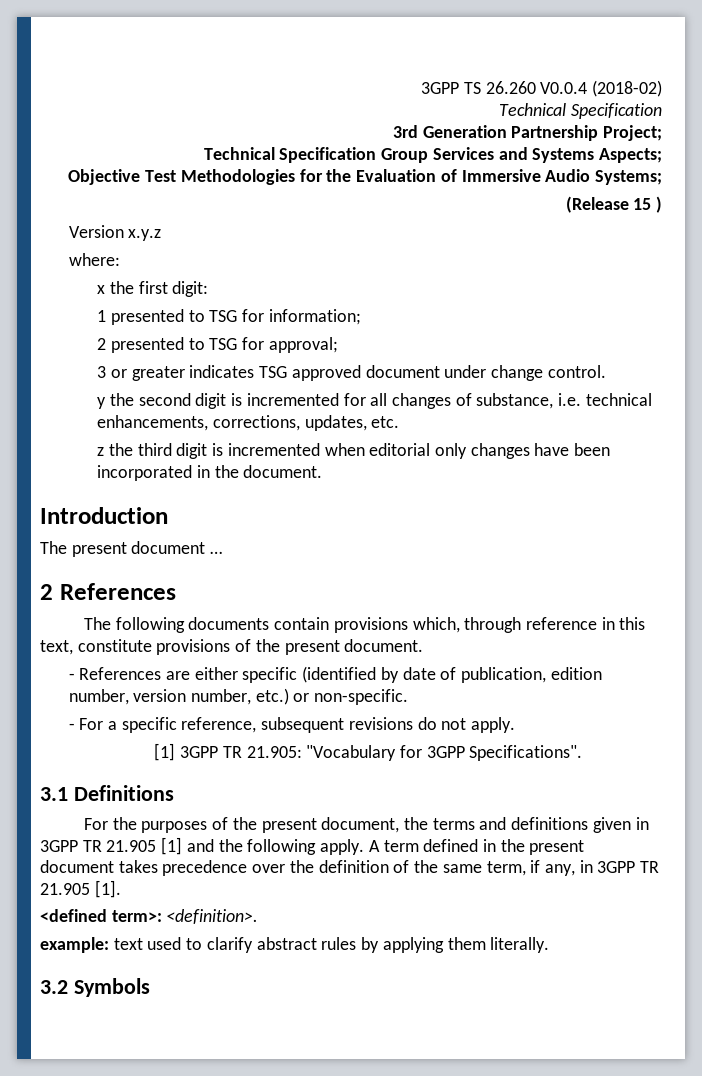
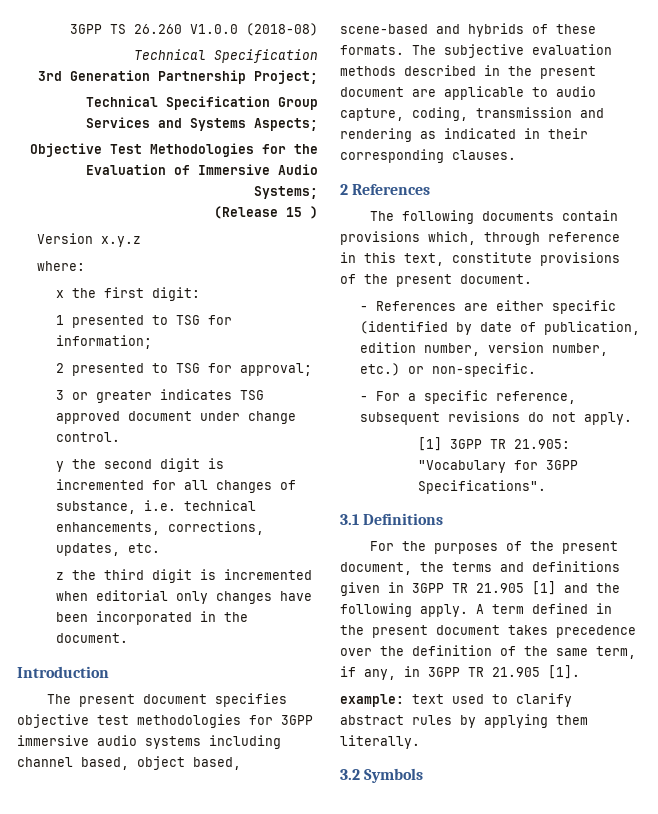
- 3GPP TS 26.260 V0.0.4 (2018-02)
+ 3GPP TS 26.260 V1.0.0 (2018-08)
- The present document …
+ The present document specifies objective test methodologies for 3GPP immersive audio systems including channel based, object based, scene-based and hybrids of these formats. The subjective evaluation methods described in the present document are applicable to audio capture, coding, transmission and rendering as indicated in their corresponding clauses.
- <defined term>: <definition>.

